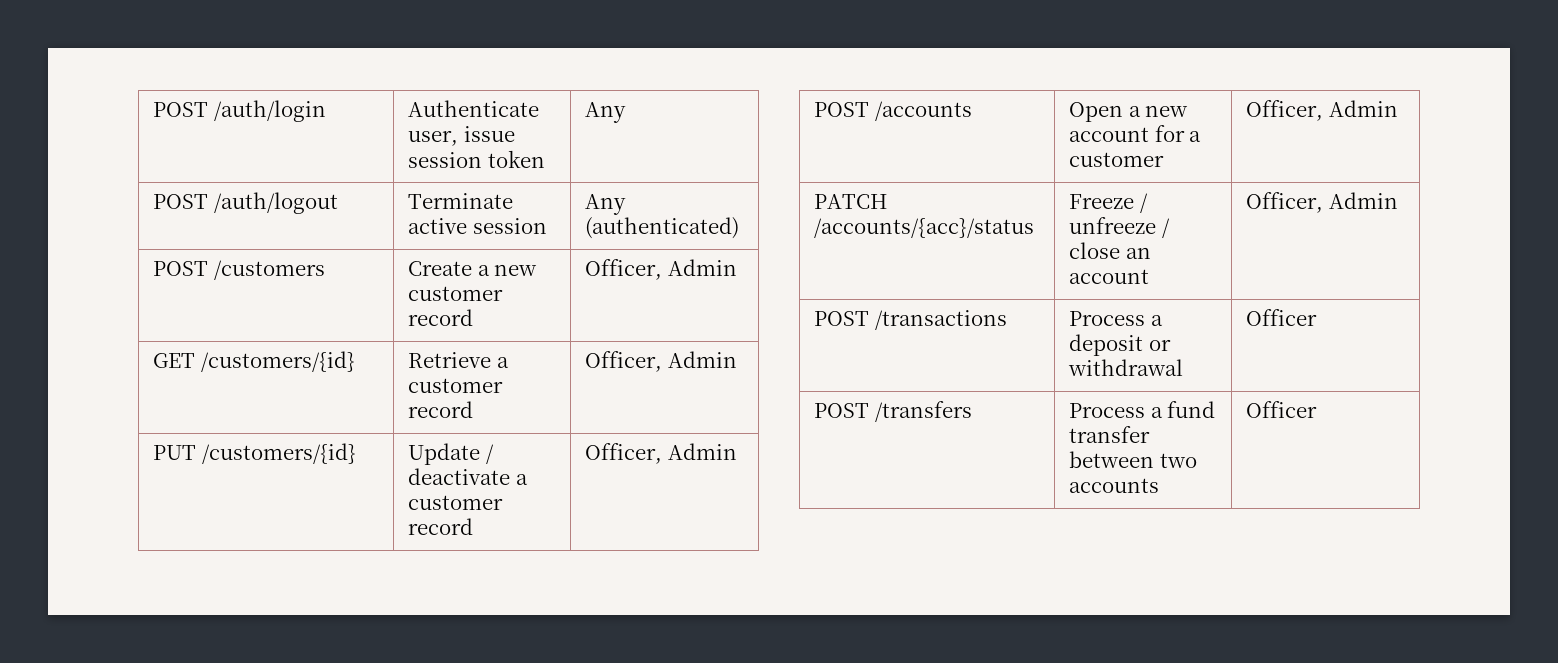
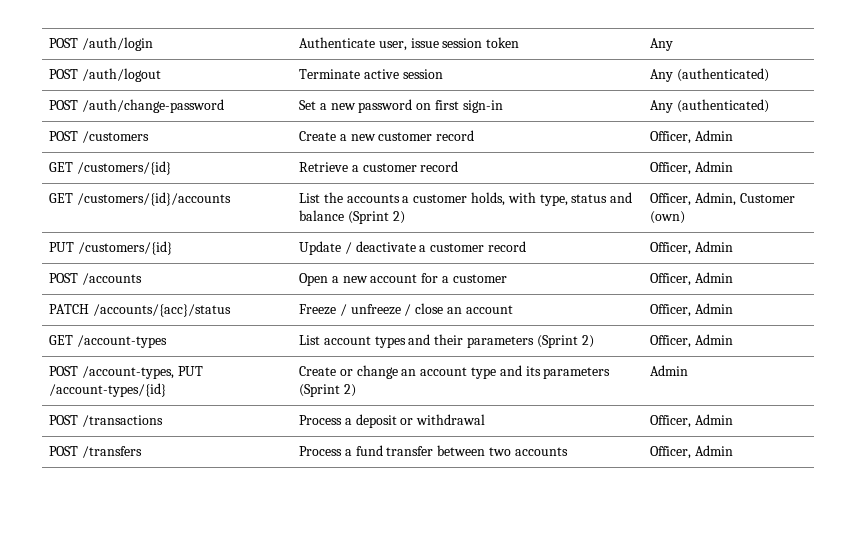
+ POST /auth/change-password | Set a new password on first sign-in | Any (authenticated)
+ GET /customers/{id}/accounts | List the accounts a customer holds, with type, status and balance (Sprint 2) | Officer, Admin, Customer (own)
+ GET /account-types | List account types and their parameters (Sprint 2) | Officer, Admin
+ POST /account-types, PUT /account-types/{id} | Create or change an account type and its parameters (Sprint 2) | Admin
- POST /transactions | Process a deposit or withdrawal | Officer
+ POST /transactions | Process a deposit or withdrawal | Officer, Admin
- POST /transfers | Process a fund transfer between two accounts | Officer
+ POST /transfers | Process a fund transfer between two accounts | Officer, Admin

